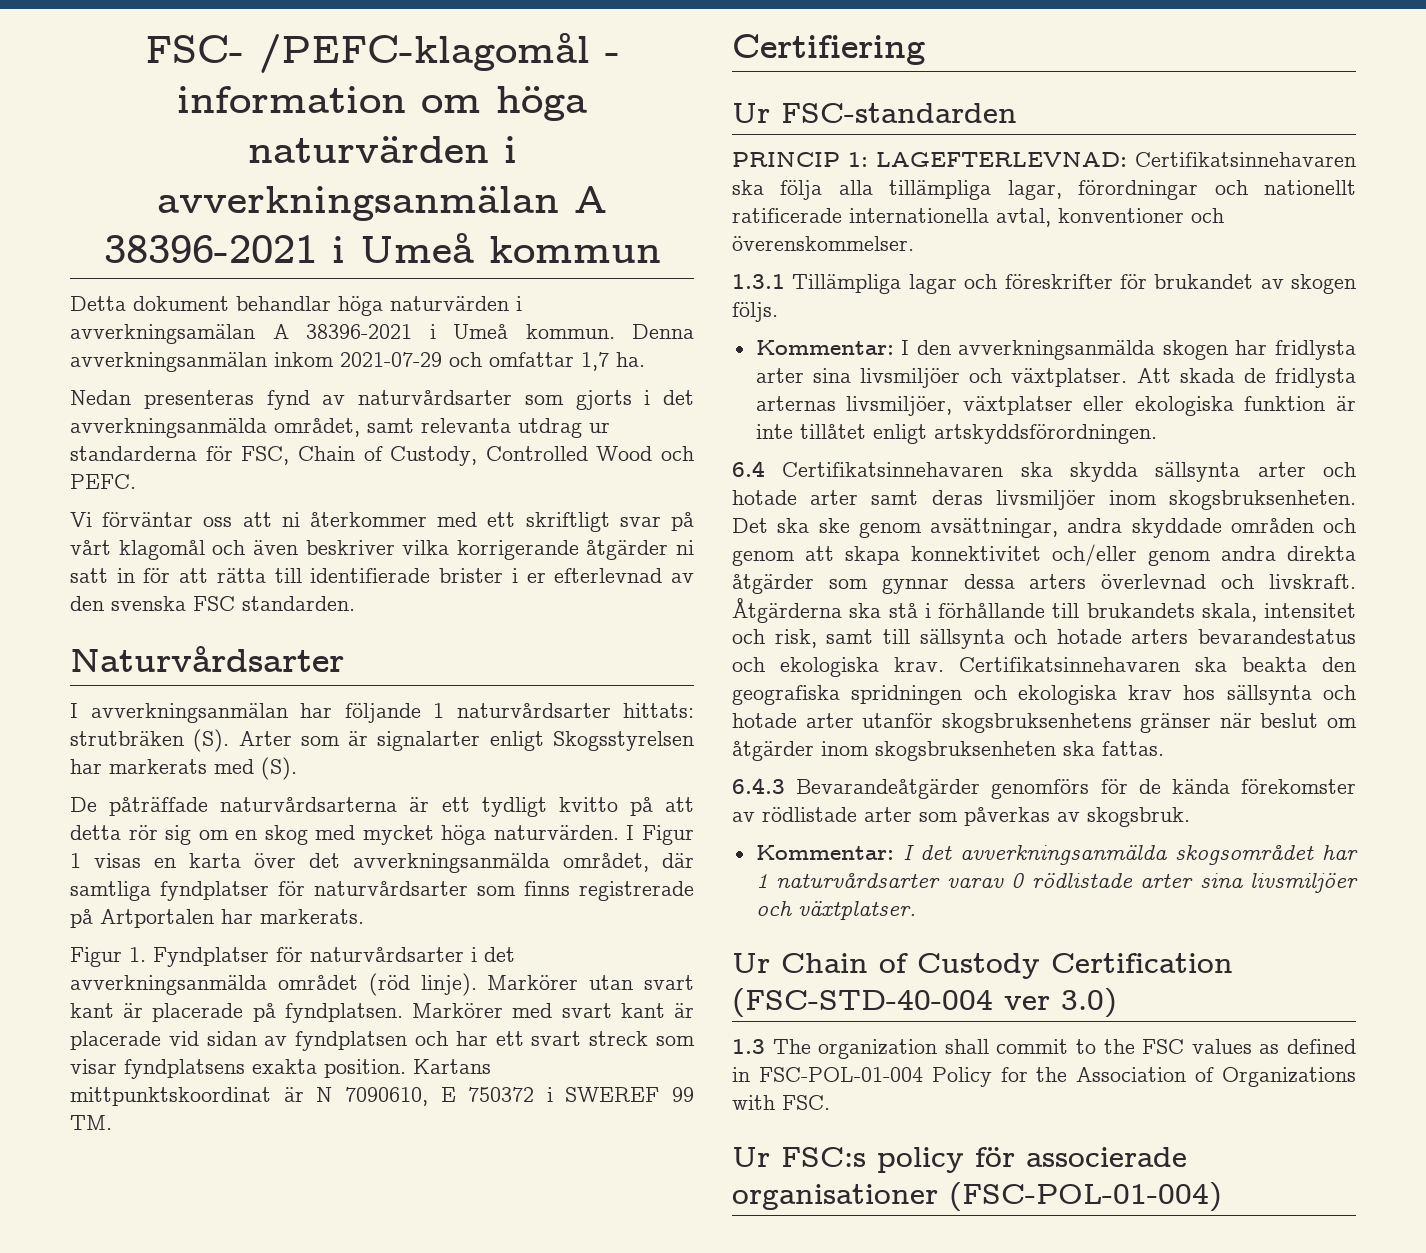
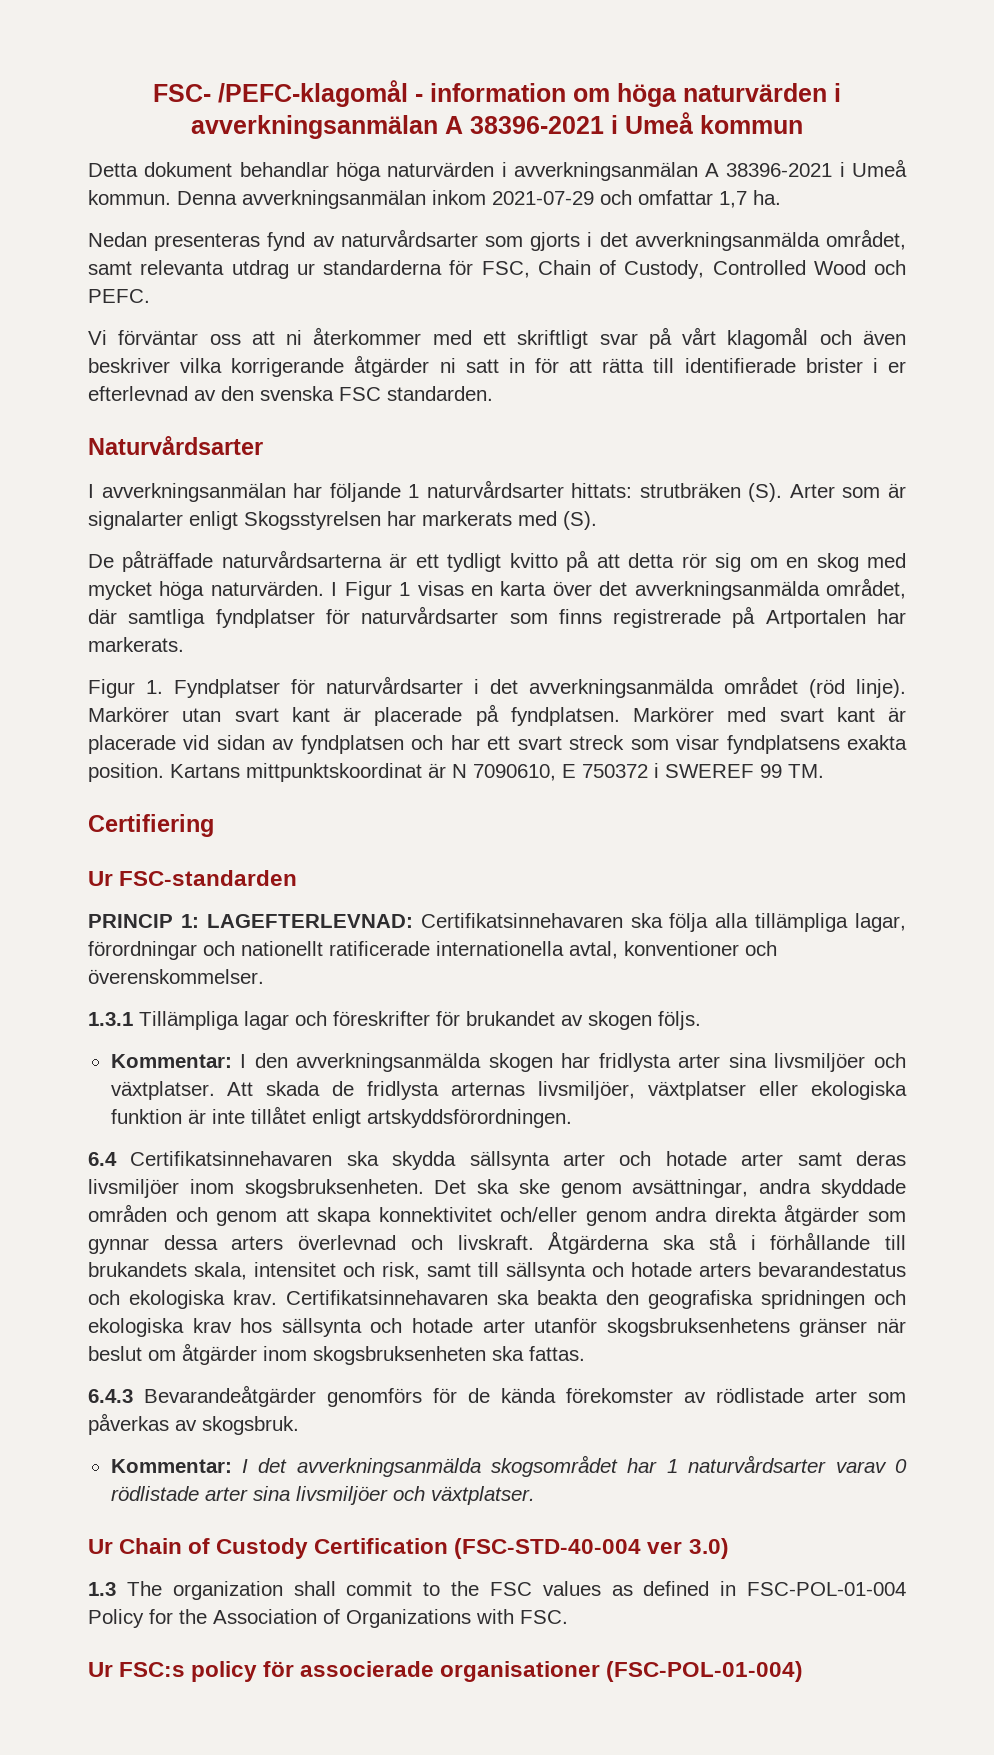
- Detta dokument behandlar höga naturvärden i avverkningsamälan A 38396-2021 i Umeå kommun.
+ Detta dokument behandlar höga naturvärden i avverkningsanmälan A 38396-2021 i Umeå kommun.

